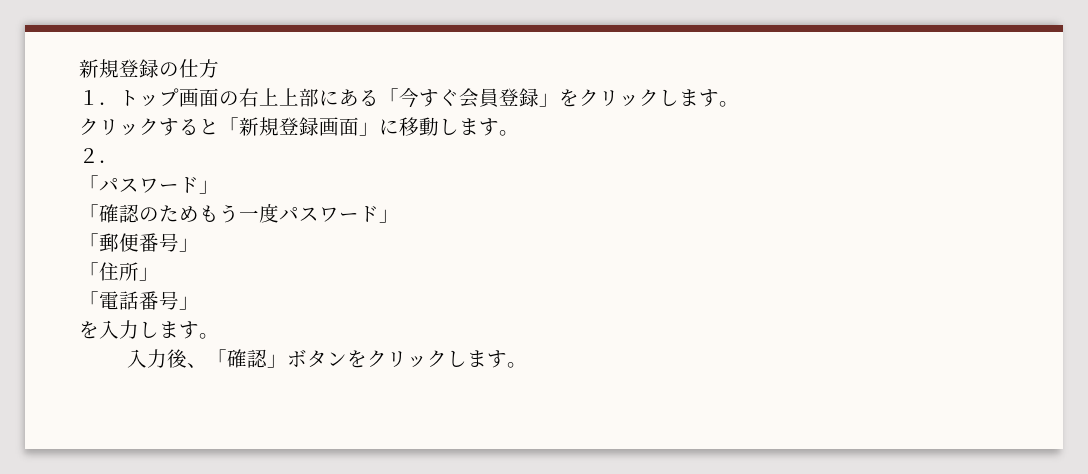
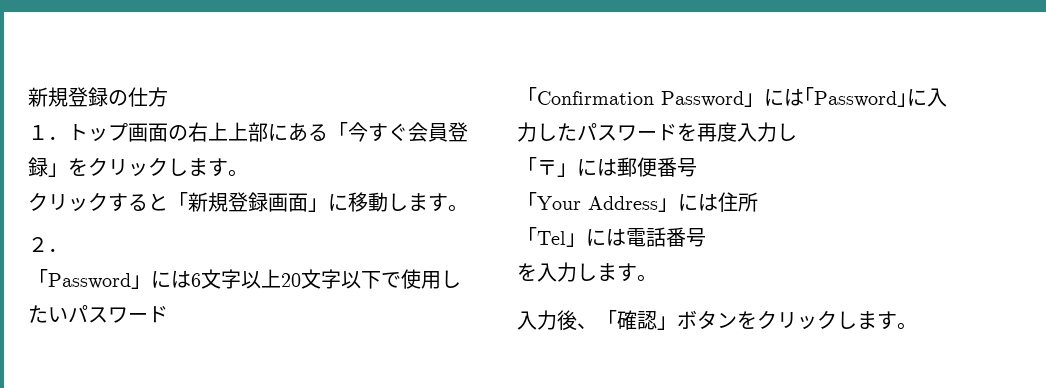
- 「パスワード」
- 「確認のためもう一度パスワード」
- 「郵便番号」
- 「住所」
- 「電話番号」
+ 「Password」には6文字以上20文字以下で使用したいパスワード
+ 「Confirmation Password」には｢Password｣に入力したパスワードを再度入力し
+ 「〒」には郵便番号
+ 「Your Address」には住所
+ 「Tel」には電話番号

